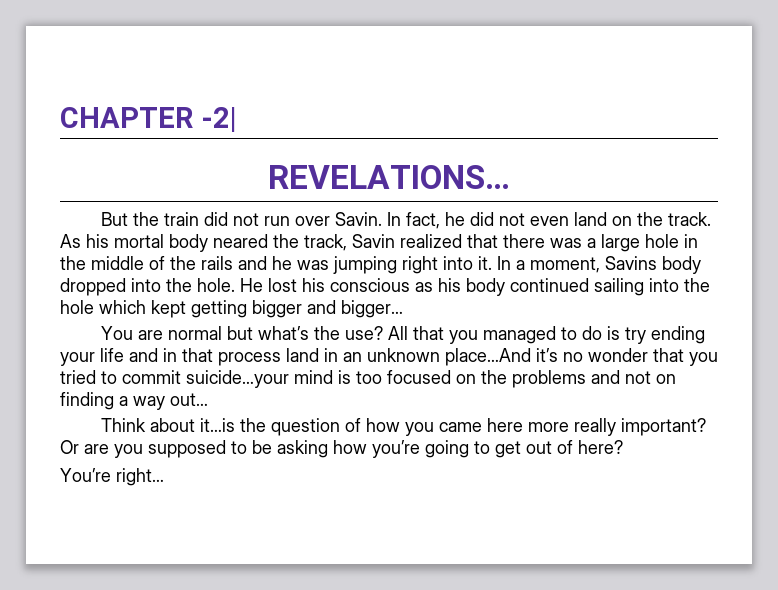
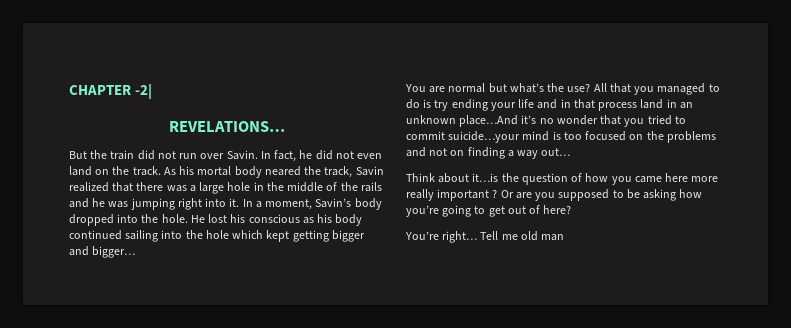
- In a moment, Savins body dropped into the hole.
+ In a moment, Savin’s body dropped into the hole.
- Think about it…is the question of how you came here more really important?
+ Think about it…is the question of how you came here more really important ?
+ Tell me old man

